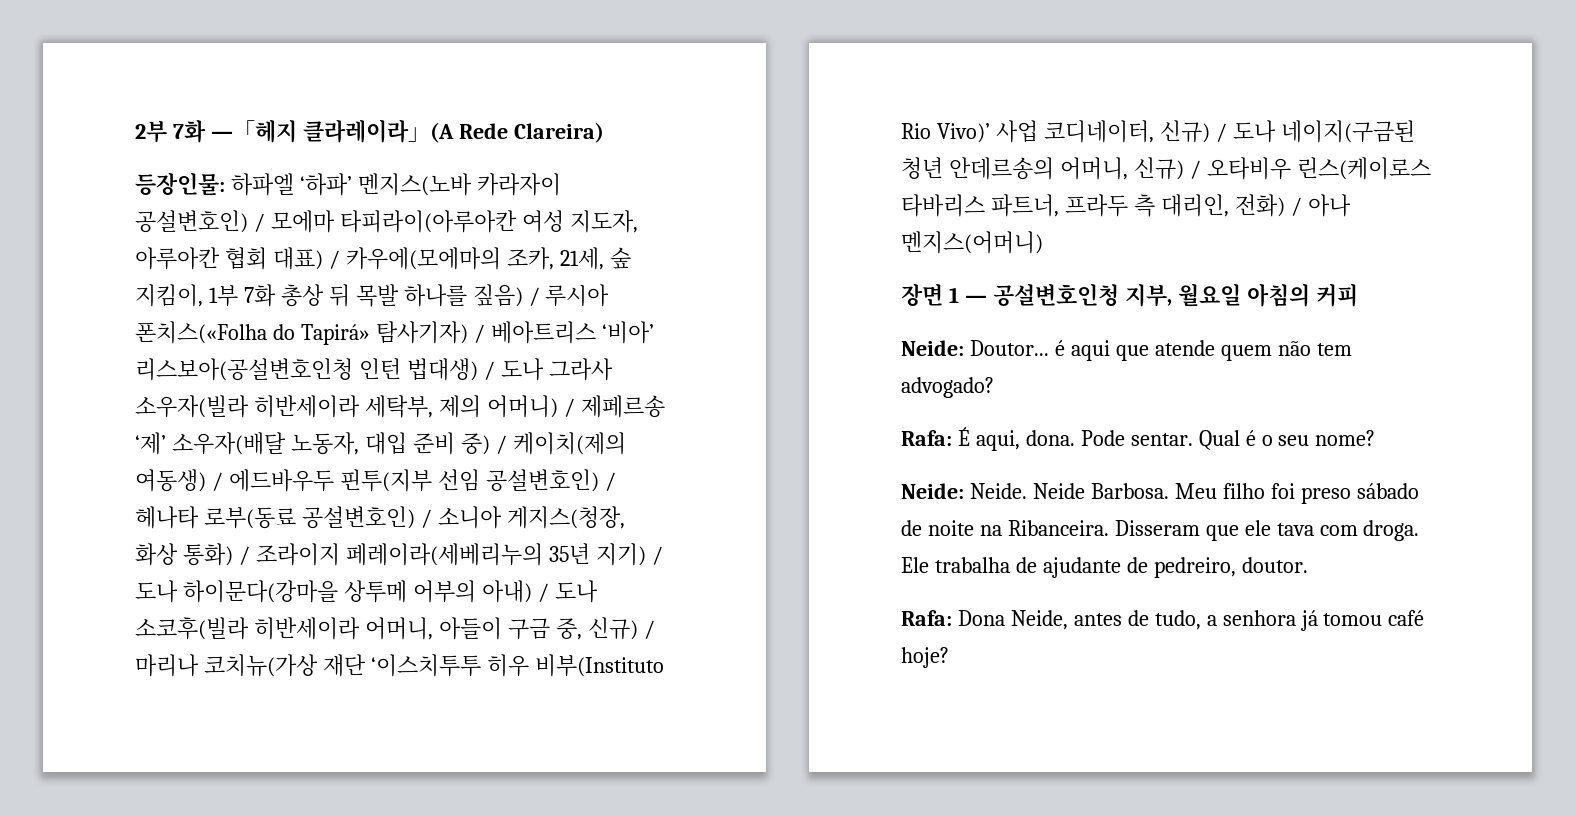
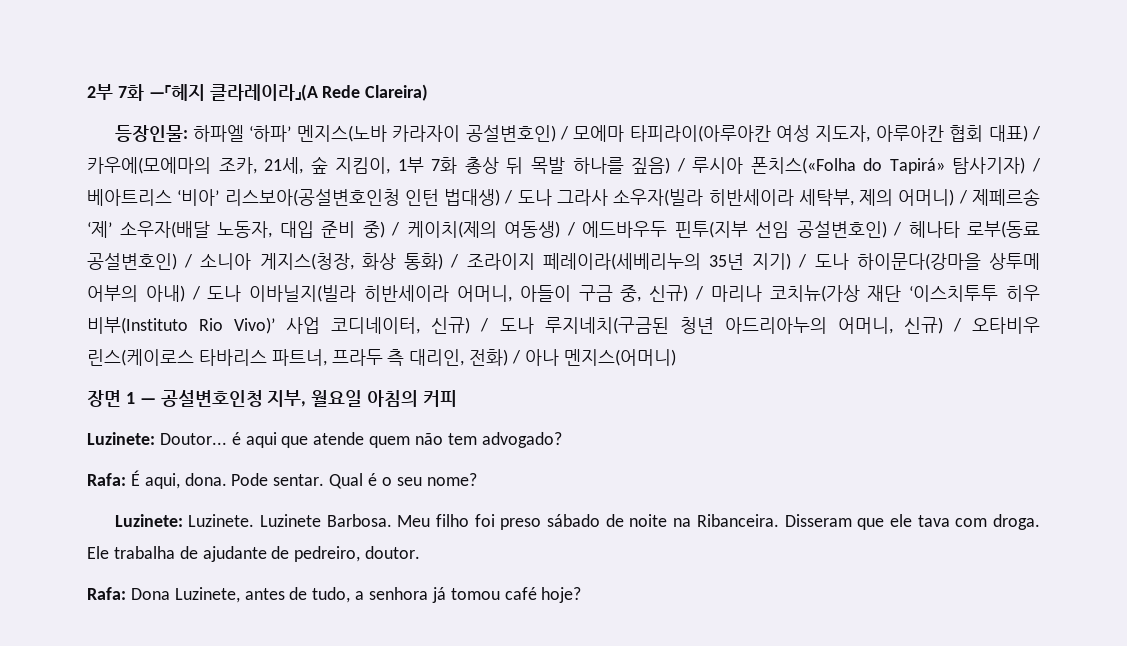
- 하파엘 ‘하파’ 멘지스(노바 카라자이 공설변호인) / 모에마 타피라이(아루아칸 여성 지도자, 아루아칸 협회 대표) / 카우에(모에마의 조카, 21세, 숲 지킴이, 1부 7화 총상 뒤 목발 하나를 짚음) / 루시아 폰치스(«Folha do Tapirá» 탐사기자) / 베아트리스 ‘비아’ 리스보아(공설변호인청 인턴 법대생) / 도나 그라사 소우자(빌라 히반세이라 세탁부, 제의 어머니) / 제페르송 ‘제’ 소우자(배달 노동자, 대입 준비 중) / 케이치(제의 여동생) / 에드바우두 핀투(지부 선임 공설변호인) / 헤나타 로부(동료 공설변호인) / 소니아 게지스(청장, 화상 통화) / 조라이지 페레이라(세베리누의 35년 지기) / 도나 하이문다(강마을 상투메 어부의 아내) / 도나 소코후(빌라 히반세이라 어머니, 아들이 구금 중, 신규) / 마리나 코치뉴(가상 재단 ‘이스치투투 히우 비부(Instituto Rio Vivo)’ 사업 코디네이터, 신규) / 도나 네이지(구금된 청년 안데르송의 어머니, 신규) / 오타비우 린스(케이로스 타바리스 파트너, 프라두 측 대리인, 전화) / 아나 멘지스(어머니)
+ 하파엘 ‘하파’ 멘지스(노바 카라자이 공설변호인) / 모에마 타피라이(아루아칸 여성 지도자, 아루아칸 협회 대표) / 카우에(모에마의 조카, 21세, 숲 지킴이, 1부 7화 총상 뒤 목발 하나를 짚음) / 루시아 폰치스(«Folha do Tapirá» 탐사기자) / 베아트리스 ‘비아’ 리스보아(공설변호인청 인턴 법대생) / 도나 그라사 소우자(빌라 히반세이라 세탁부, 제의 어머니) / 제페르송 ‘제’ 소우자(배달 노동자, 대입 준비 중) / 케이치(제의 여동생) / 에드바우두 핀투(지부 선임 공설변호인) / 헤나타 로부(동료 공설변호인) / 소니아 게지스(청장, 화상 통화) / 조라이지 페레이라(세베리누의 35년 지기) / 도나 하이문다(강마을 상투메 어부의 아내) / 도나 이바닐지(빌라 히반세이라 어머니, 아들이 구금 중, 신규) / 마리나 코치뉴(가상 재단 ‘이스치투투 히우 비부(Instituto Rio Vivo)’ 사업 코디네이터, 신규) / 도나 루지네치(구금된 청년 아드리아누의 어머니, 신규) / 오타비우 린스(케이로스 타바리스 파트너, 프라두 측 대리인, 전화) / 아나 멘지스(어머니)
- Neide: Doutor... é aqui que atende quem não tem advogado?
+ Luzinete: Doutor... é aqui que atende quem não tem advogado?
- Neide: Neide. Neide Barbosa.
+ Luzinete: Luzinete. Luzinete Barbosa.
- Rafa: Dona Neide, antes de tudo, a senhora já tomou café hoje?
+ Rafa: Dona Luzinete, antes de tudo, a senhora já tomou café hoje?

